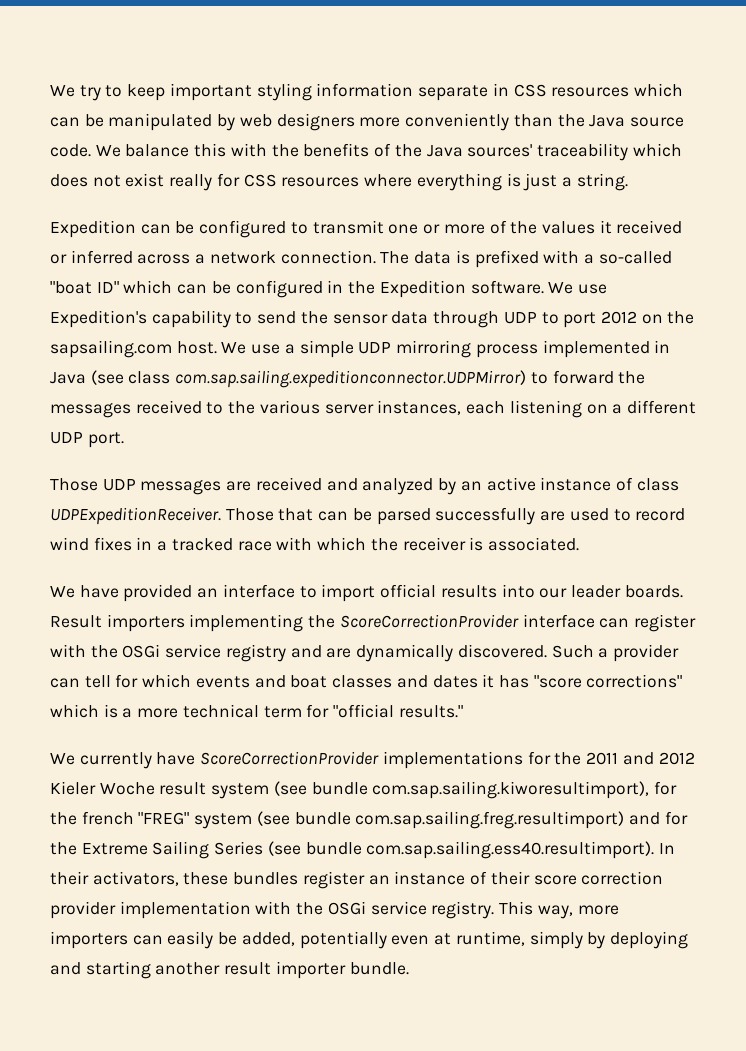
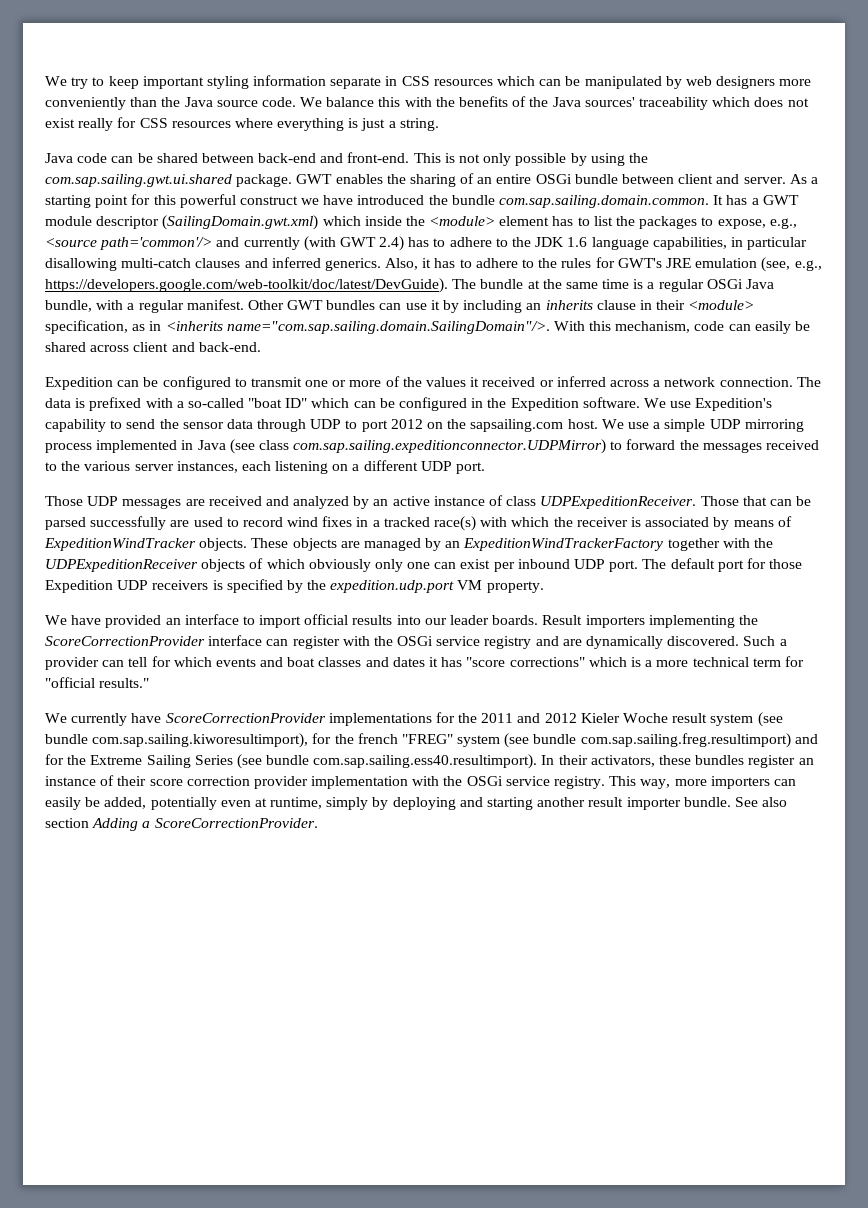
+ Java code can be shared between back-end and front-end. This is not only possible by using the com.sap.sailing.gwt.ui.shared package. GWT enables the sharing of an entire OSGi bundle between client and server. As a starting point for this powerful construct we have introduced the bundle com.sap.sailing.domain.common. It has a GWT module descriptor (SailingDomain.gwt.xml) which inside the <module> element has to list the packages to expose, e.g., <source path='common'/> and currently (with GWT 2.4) has to adhere to the JDK 1.6 language capabilities, in particular disallowing multi-catch clauses and inferred generics. Also, it has to adhere to the rules for GWT's JRE emulation (see, e.g., https://developers.google.com/web-toolkit/doc/latest/DevGuide). The bundle at the same time is a regular OSGi Java bundle, with a regular manifest. Other GWT bundles can use it by including an inherits clause in their <module> specification, as in <inherits name="com.sap.sailing.domain.SailingDomain"/>. With this mechanism, code can easily be shared across client and back-end.
- Those that can be parsed successfully are used to record wind fixes in a tracked race with which the receiver is associated.
+ Those that can be parsed successfully are used to record wind fixes in a tracked race(s) with which the receiver is associated by means of ExpeditionWindTracker objects. These objects are managed by an ExpeditionWindTrackerFactory together with the UDPExpeditionReceiver objects of which obviously only one can exist per inbound UDP port. The default port for those Expedition UDP receivers is specified by the expedition.udp.port VM property.
+ See also section Adding a ScoreCorrectionProvider.

